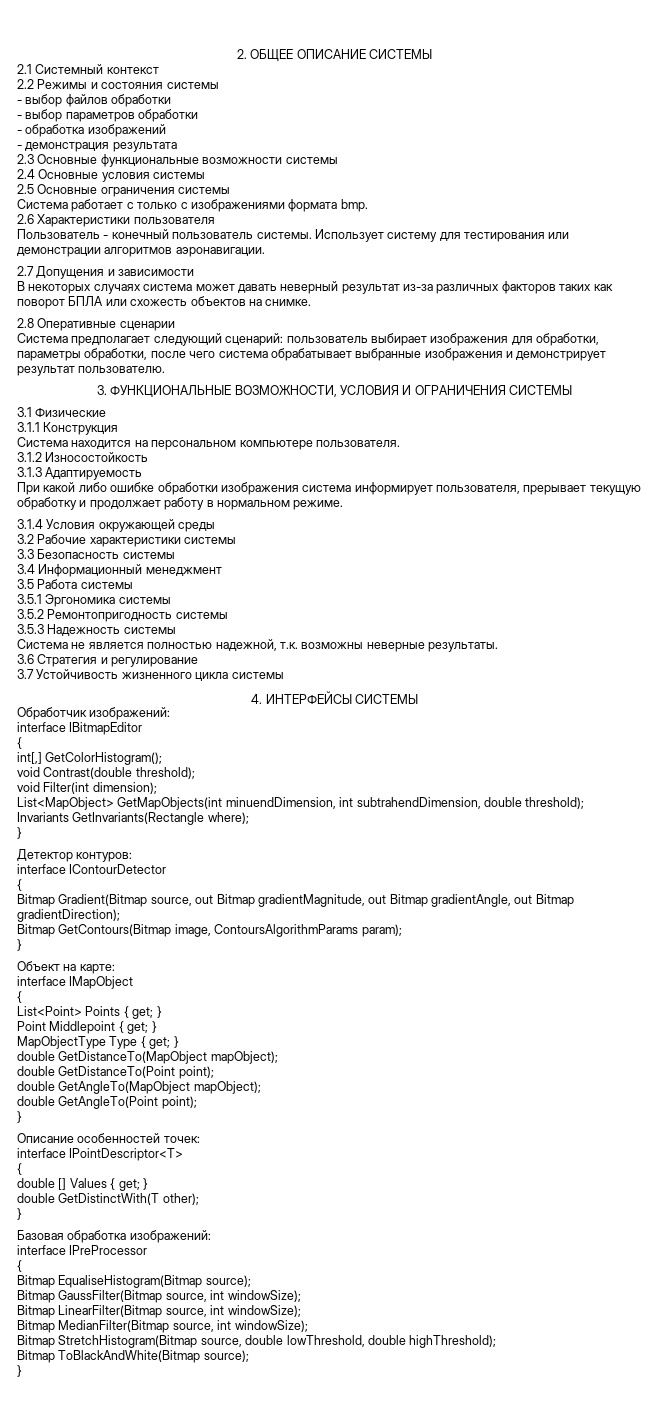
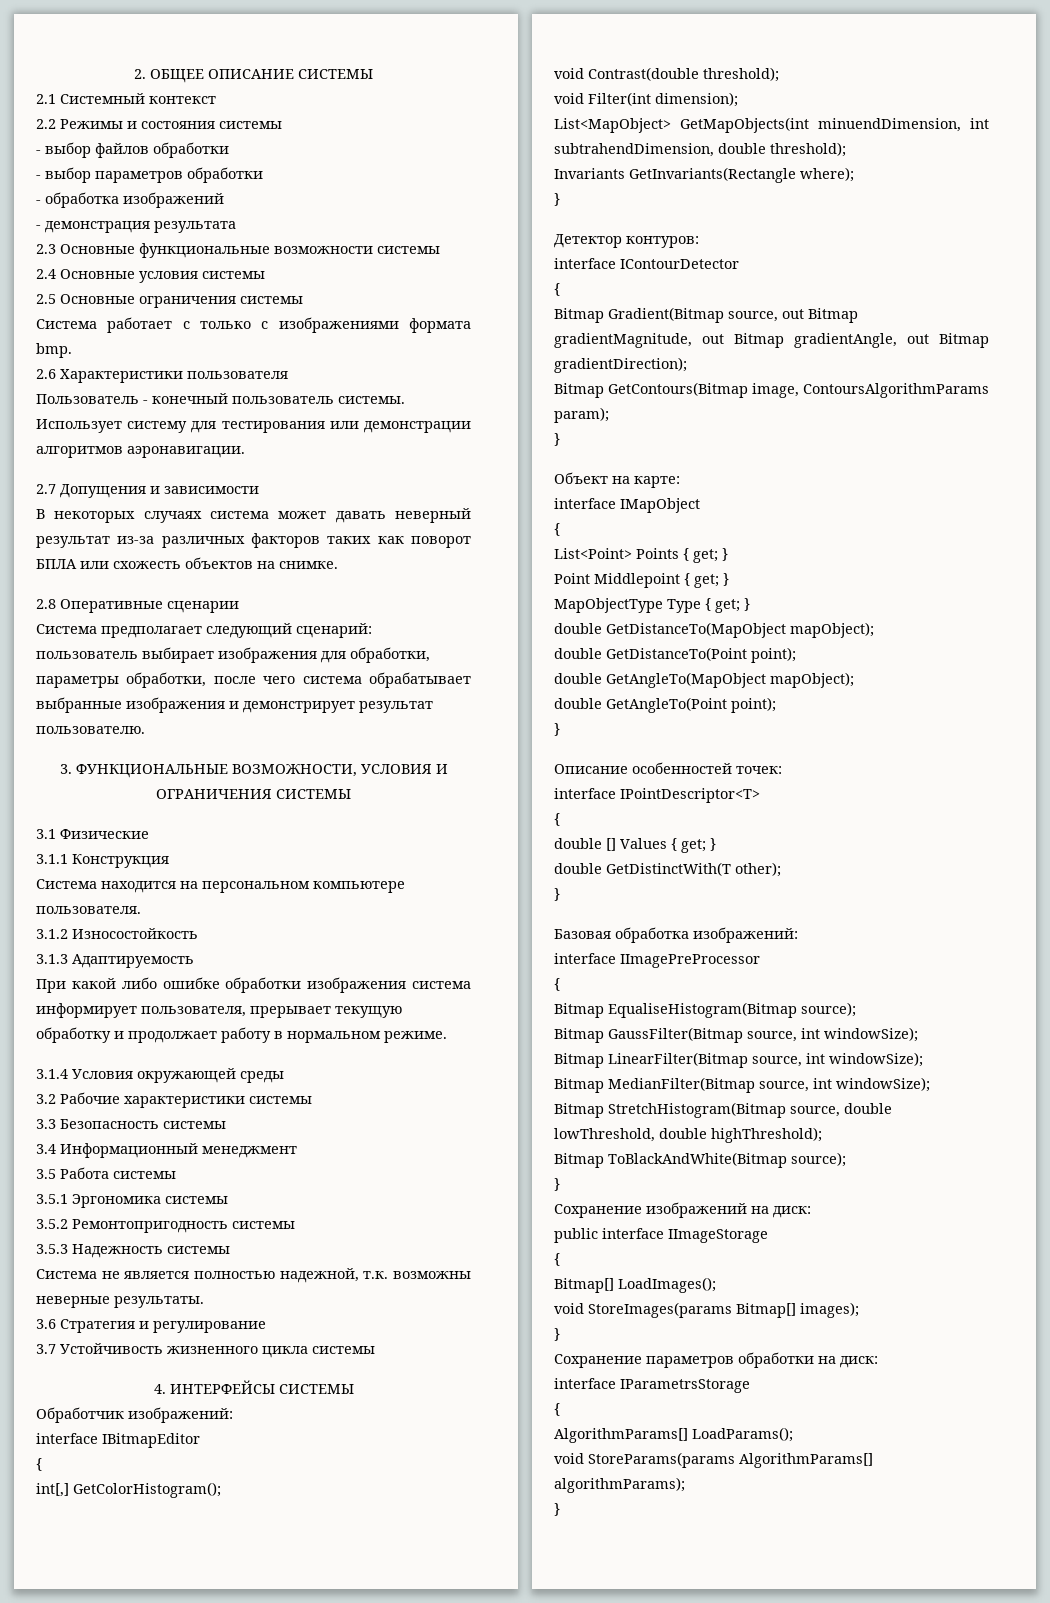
- interface IPreProcessor
+ interface IImagePreProcessor
+ Сохранение изображений на диск:
+ public interface IImageStorage
+ {
+ Bitmap[] LoadImages();
+ void StoreImages(params Bitmap[] images);
+ }
+ Сохранение параметров обработки на диск:
+ interface IParametrsStorage
+ {
+ AlgorithmParams[] LoadParams();
+ void StoreParams(params AlgorithmParams[] algorithmParams);
+ }

